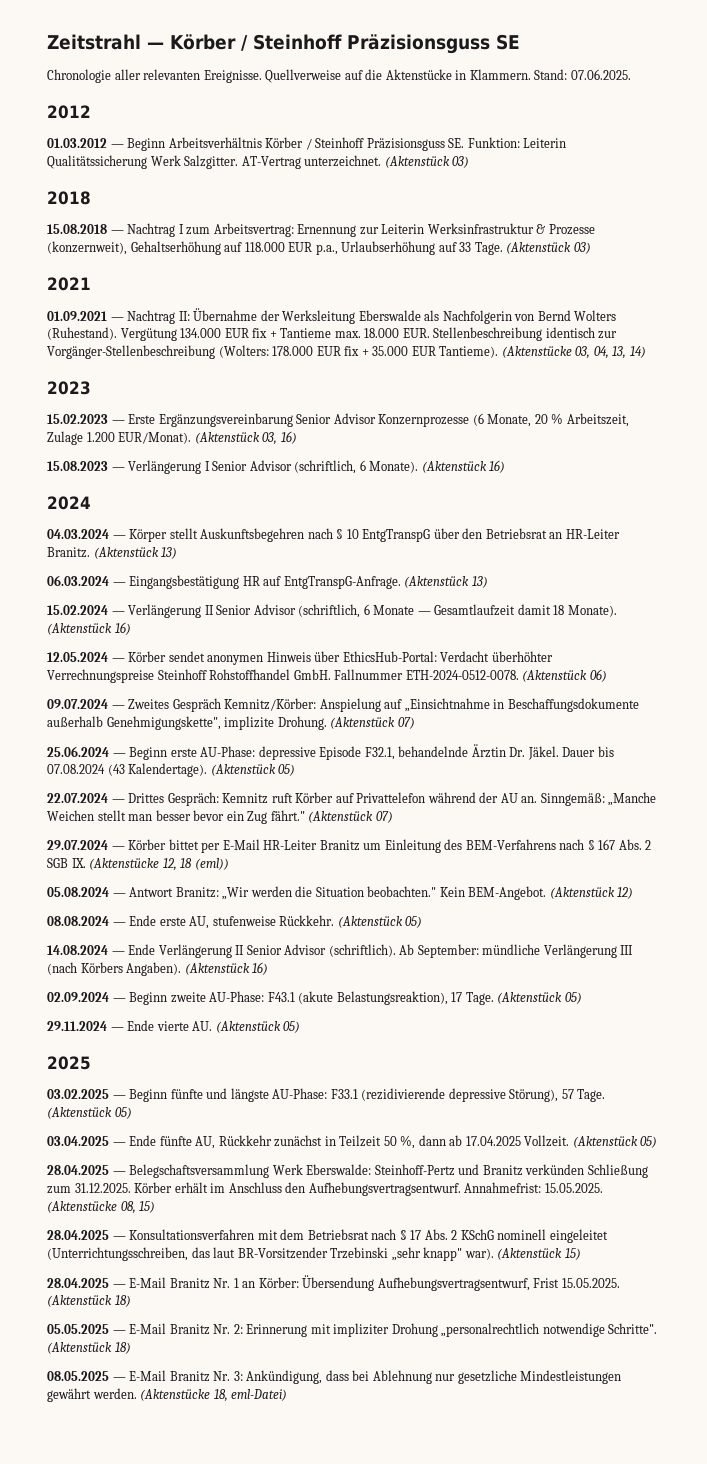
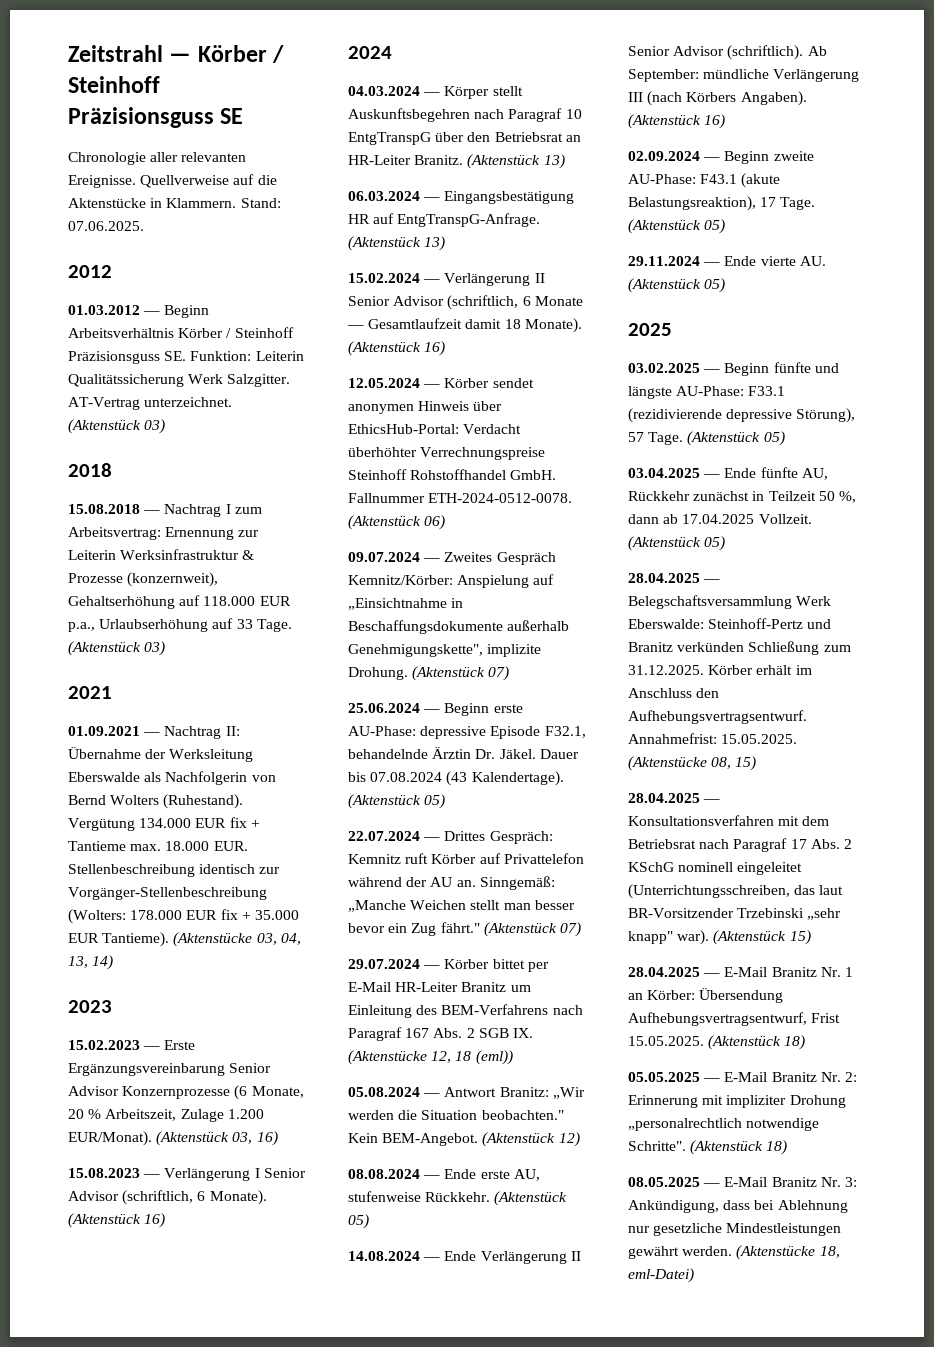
- 04.03.2024 — Körper stellt Auskunftsbegehren nach § 10 EntgTranspG über den Betriebsrat an HR-Leiter Branitz.
+ 04.03.2024 — Körper stellt Auskunftsbegehren nach Paragraf 10 EntgTranspG über den Betriebsrat an HR-Leiter Branitz.
- 29.07.2024 — Körber bittet per E-Mail HR-Leiter Branitz um Einleitung des BEM-Verfahrens nach § 167 Abs. 2 SGB IX. (Aktenstücke 12, 18 (eml))
+ 29.07.2024 — Körber bittet per E-Mail HR-Leiter Branitz um Einleitung des BEM-Verfahrens nach Paragraf 167 Abs. 2 SGB IX. (Aktenstücke 12, 18 (eml))
- 28.04.2025 — Konsultationsverfahren mit dem Betriebsrat nach § 17 Abs. 2 KSchG nominell eingeleitet (Unterrichtungsschreiben, das laut BR-Vorsitzender Trzebinski „sehr knapp" war).
+ 28.04.2025 — Konsultationsverfahren mit dem Betriebsrat nach Paragraf 17 Abs. 2 KSchG nominell eingeleitet (Unterrichtungsschreiben, das laut BR-Vorsitzender Trzebinski „sehr knapp" war).

